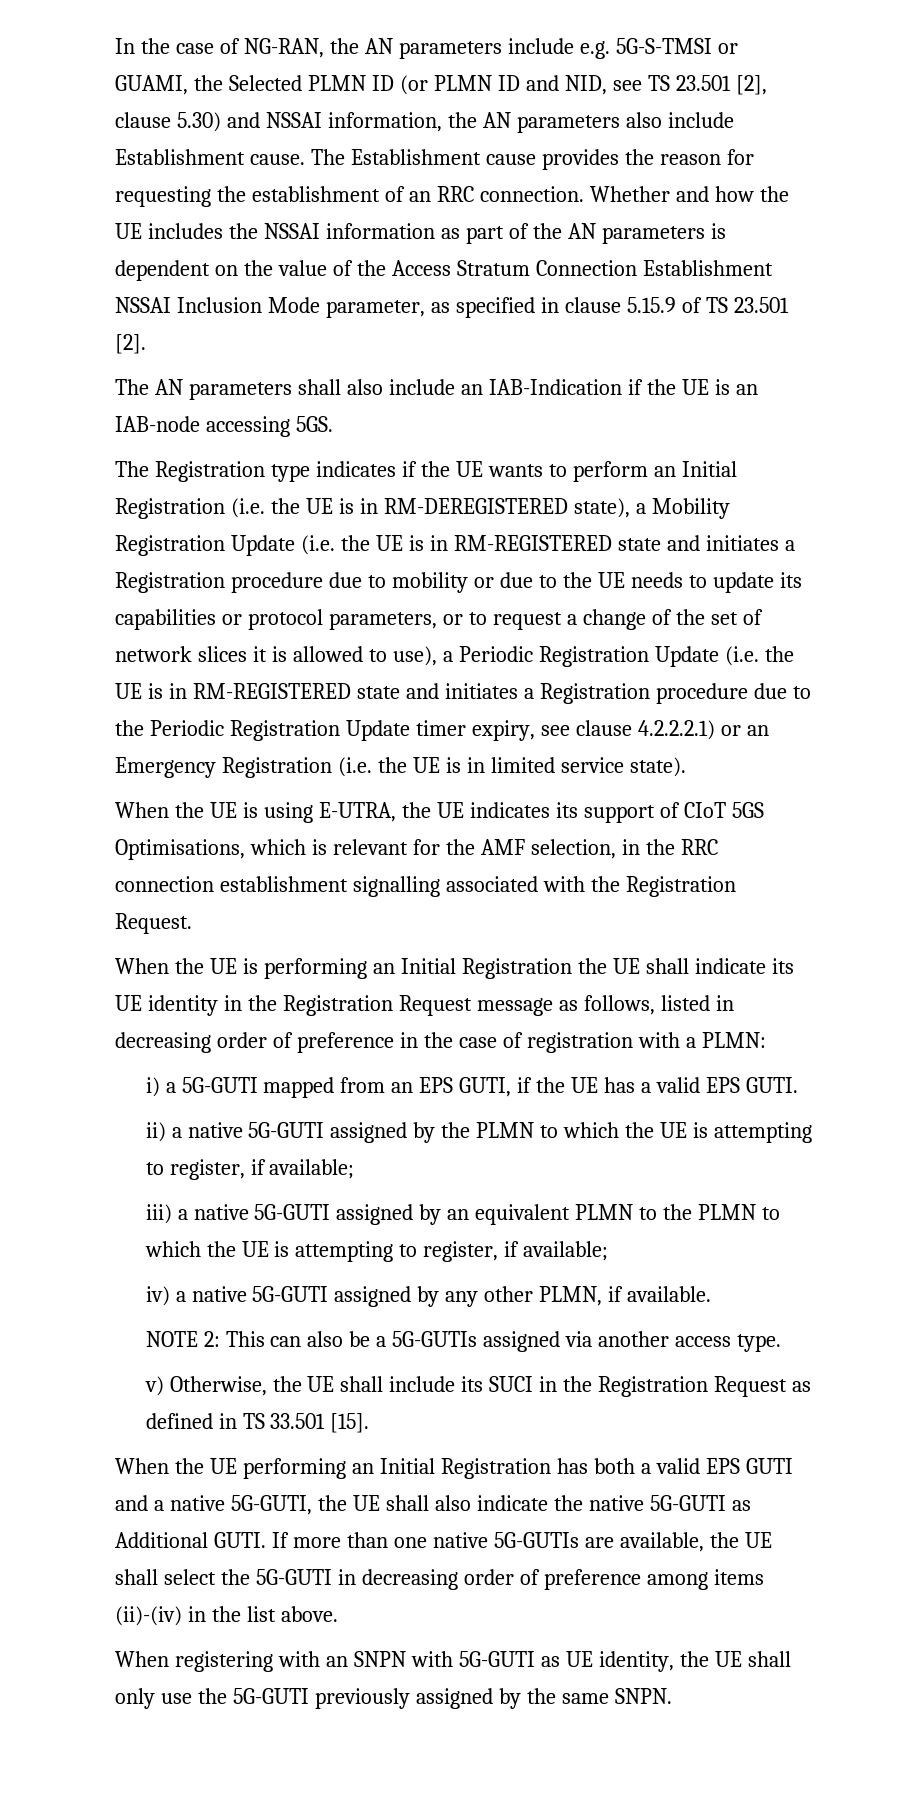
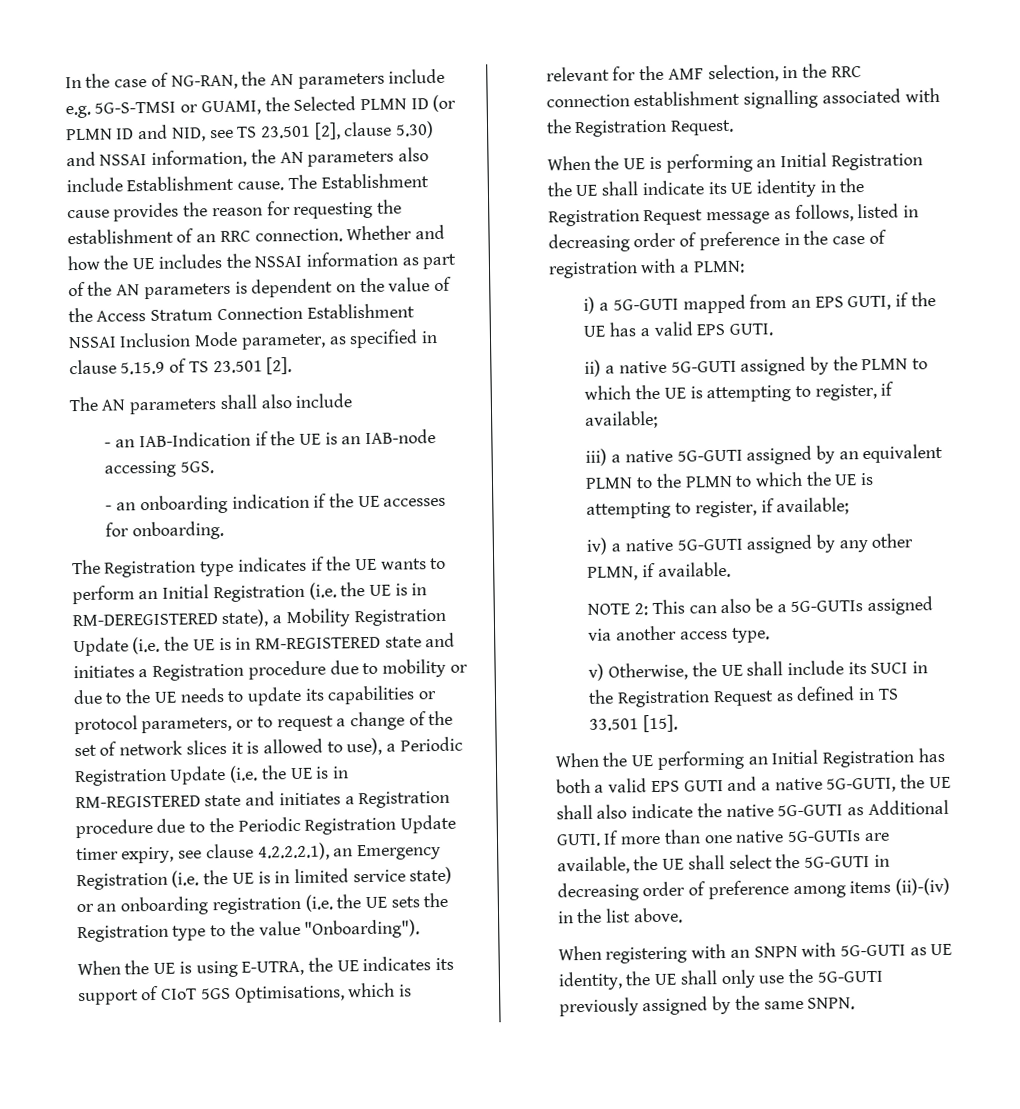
- The AN parameters shall also include an IAB-Indication if the UE is an IAB-node accessing 5GS.
+ The AN parameters shall also include
+ - an IAB-Indication if the UE is an IAB-node accessing 5GS.
+ - an onboarding indication if the UE accesses for onboarding.
- The Registration type indicates if the UE wants to perform an Initial Registration (i.e. the UE is in RM-DEREGISTERED state), a Mobility Registration Update (i.e. the UE is in RM-REGISTERED state and initiates a Registration procedure due to mobility or due to the UE needs to update its capabilities or protocol parameters, or to request a change of the set of network slices it is allowed to use), a Periodic Registration Update (i.e. the UE is in RM-REGISTERED state and initiates a Registration procedure due to the Periodic Registration Update timer expiry, see clause 4.2.2.2.1) or an Emergency Registration (i.e. the UE is in limited service state).
+ The Registration type indicates if the UE wants to perform an Initial Registration (i.e. the UE is in RM-DEREGISTERED state), a Mobility Registration Update (i.e. the UE is in RM-REGISTERED state and initiates a Registration procedure due to mobility or due to the UE needs to update its capabilities or protocol parameters, or to request a change of the set of network slices it is allowed to use), a Periodic Registration Update (i.e. the UE is in RM-REGISTERED state and initiates a Registration procedure due to the Periodic Registration Update timer expiry, see clause 4.2.2.2.1), an Emergency Registration (i.e. the UE is in limited service state) or an onboarding registration (i.e. the UE sets the Registration type to the value "Onboarding").

